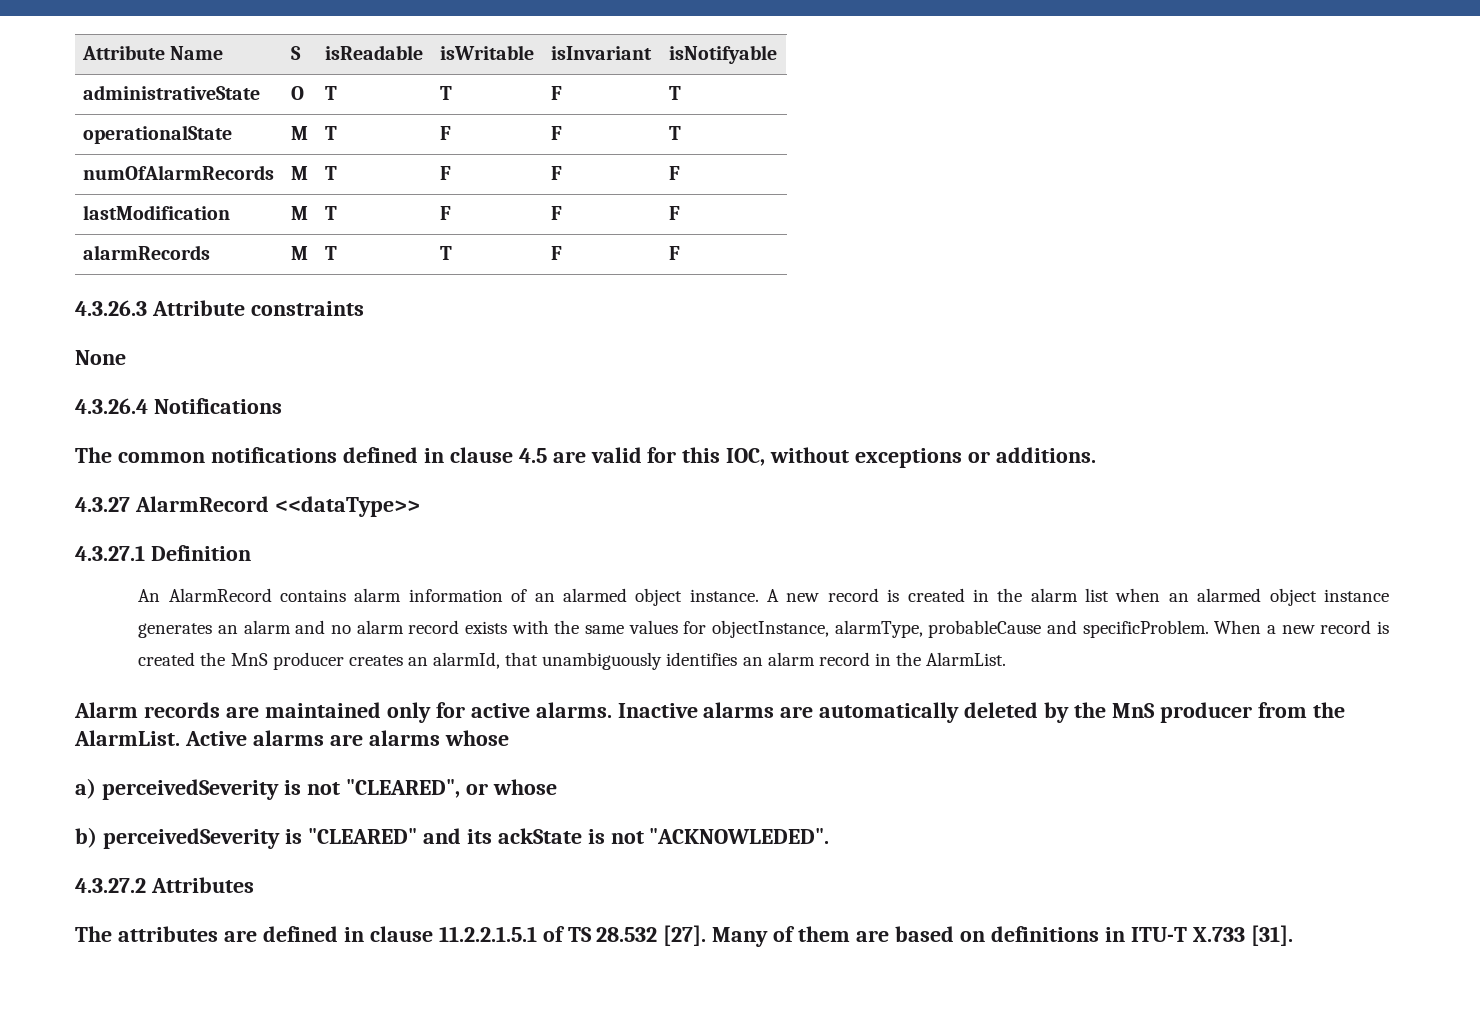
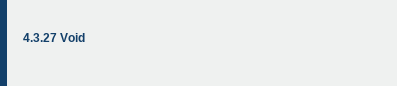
- Attribute Name | S | isReadable | isWritable | isInvariant | isNotifyable
- administrativeState | O | T | T | F | T
- operationalState | M | T | F | F | T
- numOfAlarmRecords | M | T | F | F | F
- lastModification | M | T | F | F | F
- alarmRecords | M | T | T | F | F
- 4.3.26.3 Attribute constraints
- None
- 4.3.26.4 Notifications
- The common notifications defined in clause 4.5 are valid for this IOC, without exceptions or additions.
- 4.3.27 AlarmRecord <<dataType>>
- 4.3.27.1 Definition
- An AlarmRecord contains alarm information of an alarmed object instance. A new record is created in the alarm list when an alarmed object instance generates an alarm and no alarm record exists with the same values for objectInstance, alarmType, probableCause and specificProblem. When a new record is created the MnS producer creates an alarmId, that unambiguously identifies an alarm record in the AlarmList.
- Alarm records are maintained only for active alarms. Inactive alarms are automatically deleted by the MnS producer from the AlarmList. Active alarms are alarms whose
- a) perceivedSeverity is not "CLEARED", or whose
- b) perceivedSeverity is "CLEARED" and its ackState is not "ACKNOWLEDED".
- 4.3.27.2 Attributes
- The attributes are defined in clause 11.2.2.1.5.1 of TS 28.532 [27]. Many of them are based on definitions in ITU-T X.733 [31].
+ 4.3.27 Void

